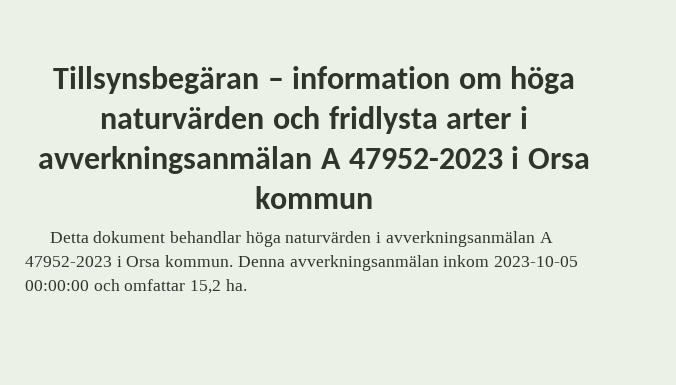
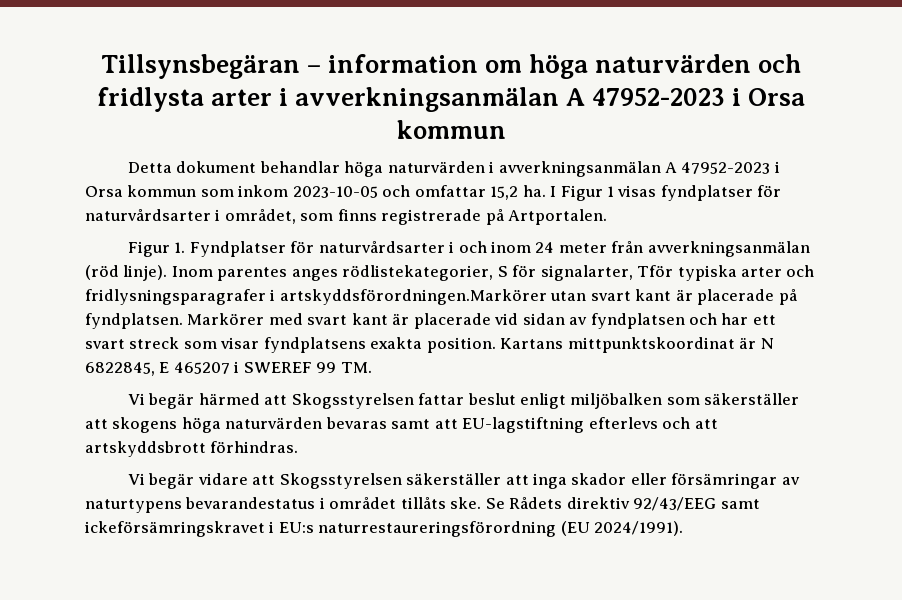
- Detta dokument behandlar höga naturvärden i avverkningsanmälan A 47952-2023 i Orsa kommun. Denna avverkningsanmälan inkom 2023-10-05 00:00:00 och omfattar 15,2 ha.
+ Detta dokument behandlar höga naturvärden i avverkningsanmälan A 47952-2023 i Orsa kommun som inkom 2023-10-05 och omfattar 15,2 ha.
+ I Figur 1 visas fyndplatser för naturvårdsarter i området, som finns registrerade på Artportalen.
+ Figur 1. Fyndplatser för naturvårdsarter i och inom 24 meter från avverkningsanmälan (röd linje). Inom parentes anges rödlistekategorier, S för signalarter, Tför typiska arter och fridlysningsparagrafer i artskyddsförordningen.Markörer utan svart kant är placerade på fyndplatsen. Markörer med svart kant är placerade vid sidan av fyndplatsen och har ett svart streck som visar fyndplatsens exakta position. Kartans mittpunktskoordinat är N 6822845, E 465207 i SWEREF 99 TM.
+ Vi begär härmed att Skogsstyrelsen fattar beslut enligt miljöbalken som säkerställer att skogens höga naturvärden bevaras samt att EU-lagstiftning efterlevs och att artskyddsbrott förhindras.
+ Vi begär vidare att Skogsstyrelsen säkerställer att inga skador eller försämringar av naturtypens bevarandestatus i området tillåts ske. Se Rådets direktiv 92/43/EEG samt ickeförsämringskravet i EU:s naturrestaureringsförordning (EU 2024/1991).

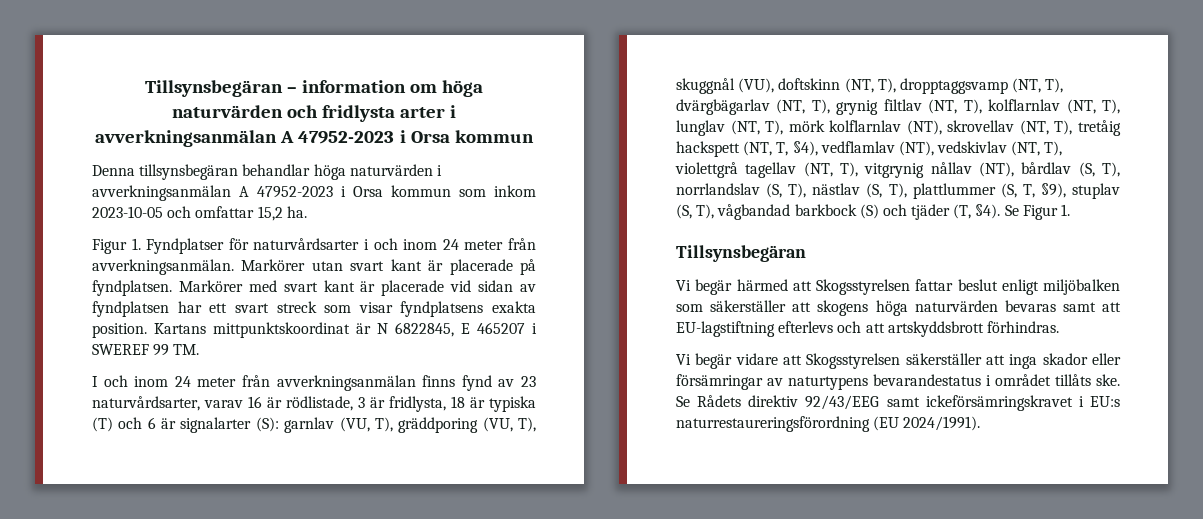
- Detta dokument behandlar höga naturvärden i avverkningsanmälan A 47952-2023 i Orsa kommun som inkom 2023-10-05 och omfattar 15,2 ha. I Figur 1 visas fyndplatser för naturvårdsarter i området, som finns registrerade på Artportalen.
+ Denna tillsynsbegäran behandlar höga naturvärden i avverkningsanmälan A 47952-2023 i Orsa kommun som inkom 2023-10-05 och omfattar 15,2 ha.
- Figur 1. Fyndplatser för naturvårdsarter i och inom 24 meter från avverkningsanmälan (röd linje). Inom parentes anges rödlistekategorier, S för signalarter, Tför typiska arter och fridlysningsparagrafer i artskyddsförordningen.Markörer utan svart kant är placerade på fyndplatsen.
+ Figur 1. Fyndplatser för naturvårdsarter i och inom 24 meter från avverkningsanmälan. Markörer utan svart kant är placerade på fyndplatsen.
- Markörer med svart kant är placerade vid sidan av fyndplatsen och har ett svart streck som visar fyndplatsens exakta position.
+ Markörer med svart kant är placerade vid sidan av fyndplatsen har ett svart streck som visar fyndplatsens exakta position.
+ I och inom 24 meter från avverkningsanmälan finns fynd av 23 naturvårdsarter, varav 16 är rödlistade, 3 är fridlysta, 18 är typiska (T) och 6 är signalarter (S): garnlav (VU, T), gräddporing (VU, T), skuggnål (VU), doftskinn (NT, T), dropptaggsvamp (NT, T), dvärgbägarlav (NT, T), grynig filtlav (NT, T), kolflarnlav (NT, T), lunglav (NT, T), mörk kolflarnlav (NT), skrovellav (NT, T), tretåig hackspett (NT, T, §4), vedflamlav (NT), vedskivlav (NT, T), violettgrå tagellav (NT, T), vitgrynig nållav (NT), bårdlav (S, T), norrlandslav (S, T), nästlav (S, T), plattlummer (S, T, §9), stuplav (S, T), vågbandad barkbock (S) och tjäder (T, §4). Se Figur 1.
+ Tillsynsbegäran

